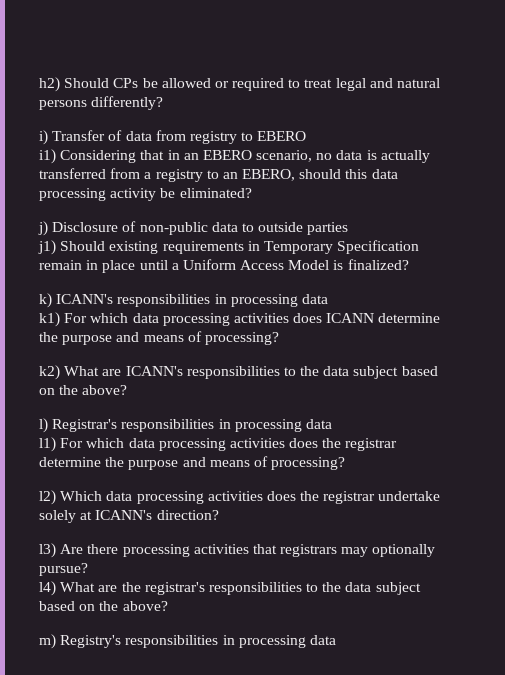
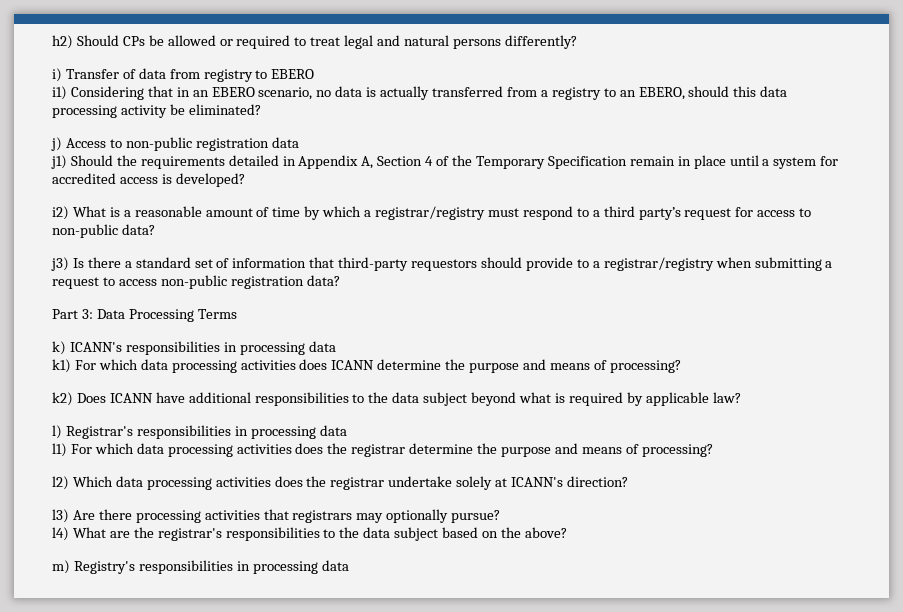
- j) Disclosure of non-public data to outside parties
- j1) Should existing requirements in Temporary Specification remain in place until a Uniform Access Model is finalized?
+ j) Access to non-public registration data
+ j1) Should the requirements detailed in Appendix A, Section 4 of the Temporary Specification remain in place until a system for accredited access is developed?
+ i2) What is a reasonable amount of time by which a registrar/registry must respond to a third party’s request for access to non-public data?
+ j3) Is there a standard set of information that third-party requestors should provide to a registrar/registry when submitting a request to access non-public registration data?
+ Part 3: Data Processing Terms
- k2) What are ICANN's responsibilities to the data subject based on the above?
+ k2) Does ICANN have additional responsibilities to the data subject beyond what is required by applicable law?

